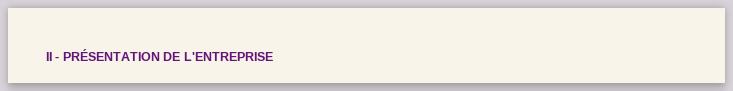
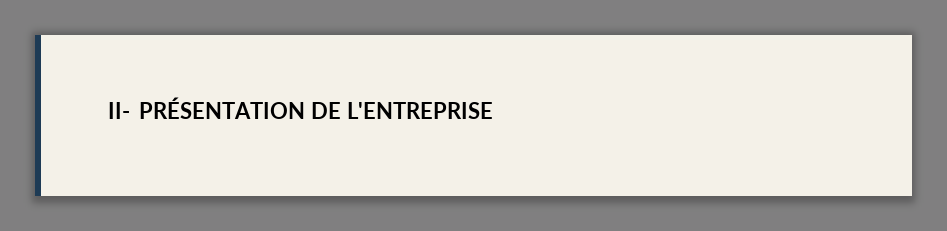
- II - PRÉSENTATION DE L'ENTREPRISE
+ II- PRÉSENTATION DE L'ENTREPRISE

